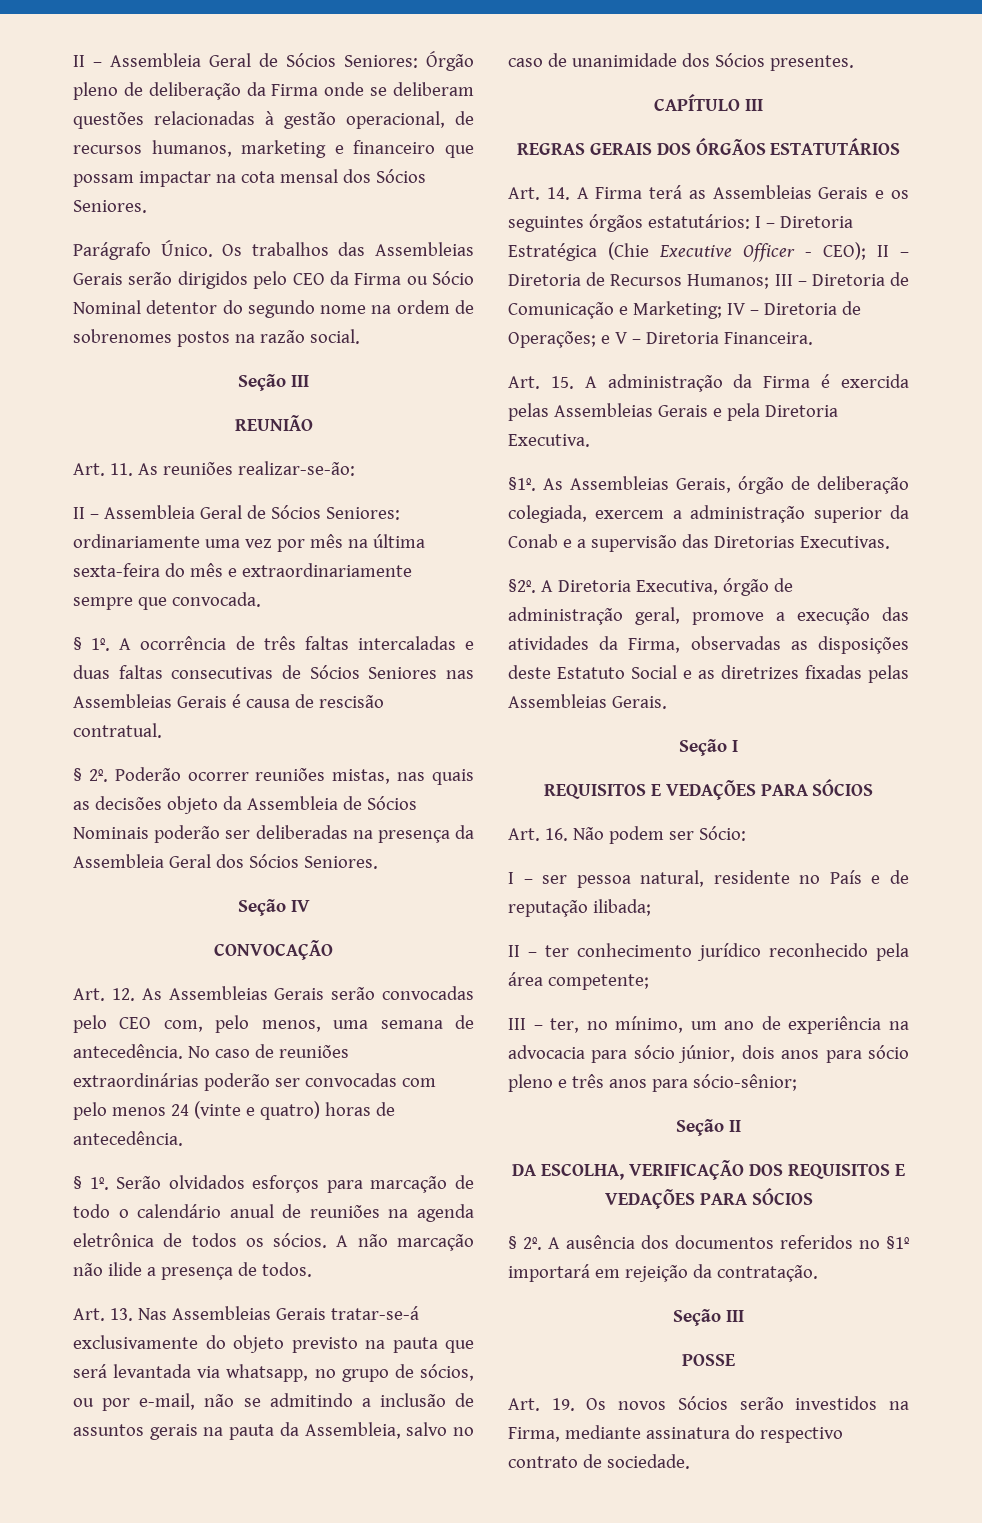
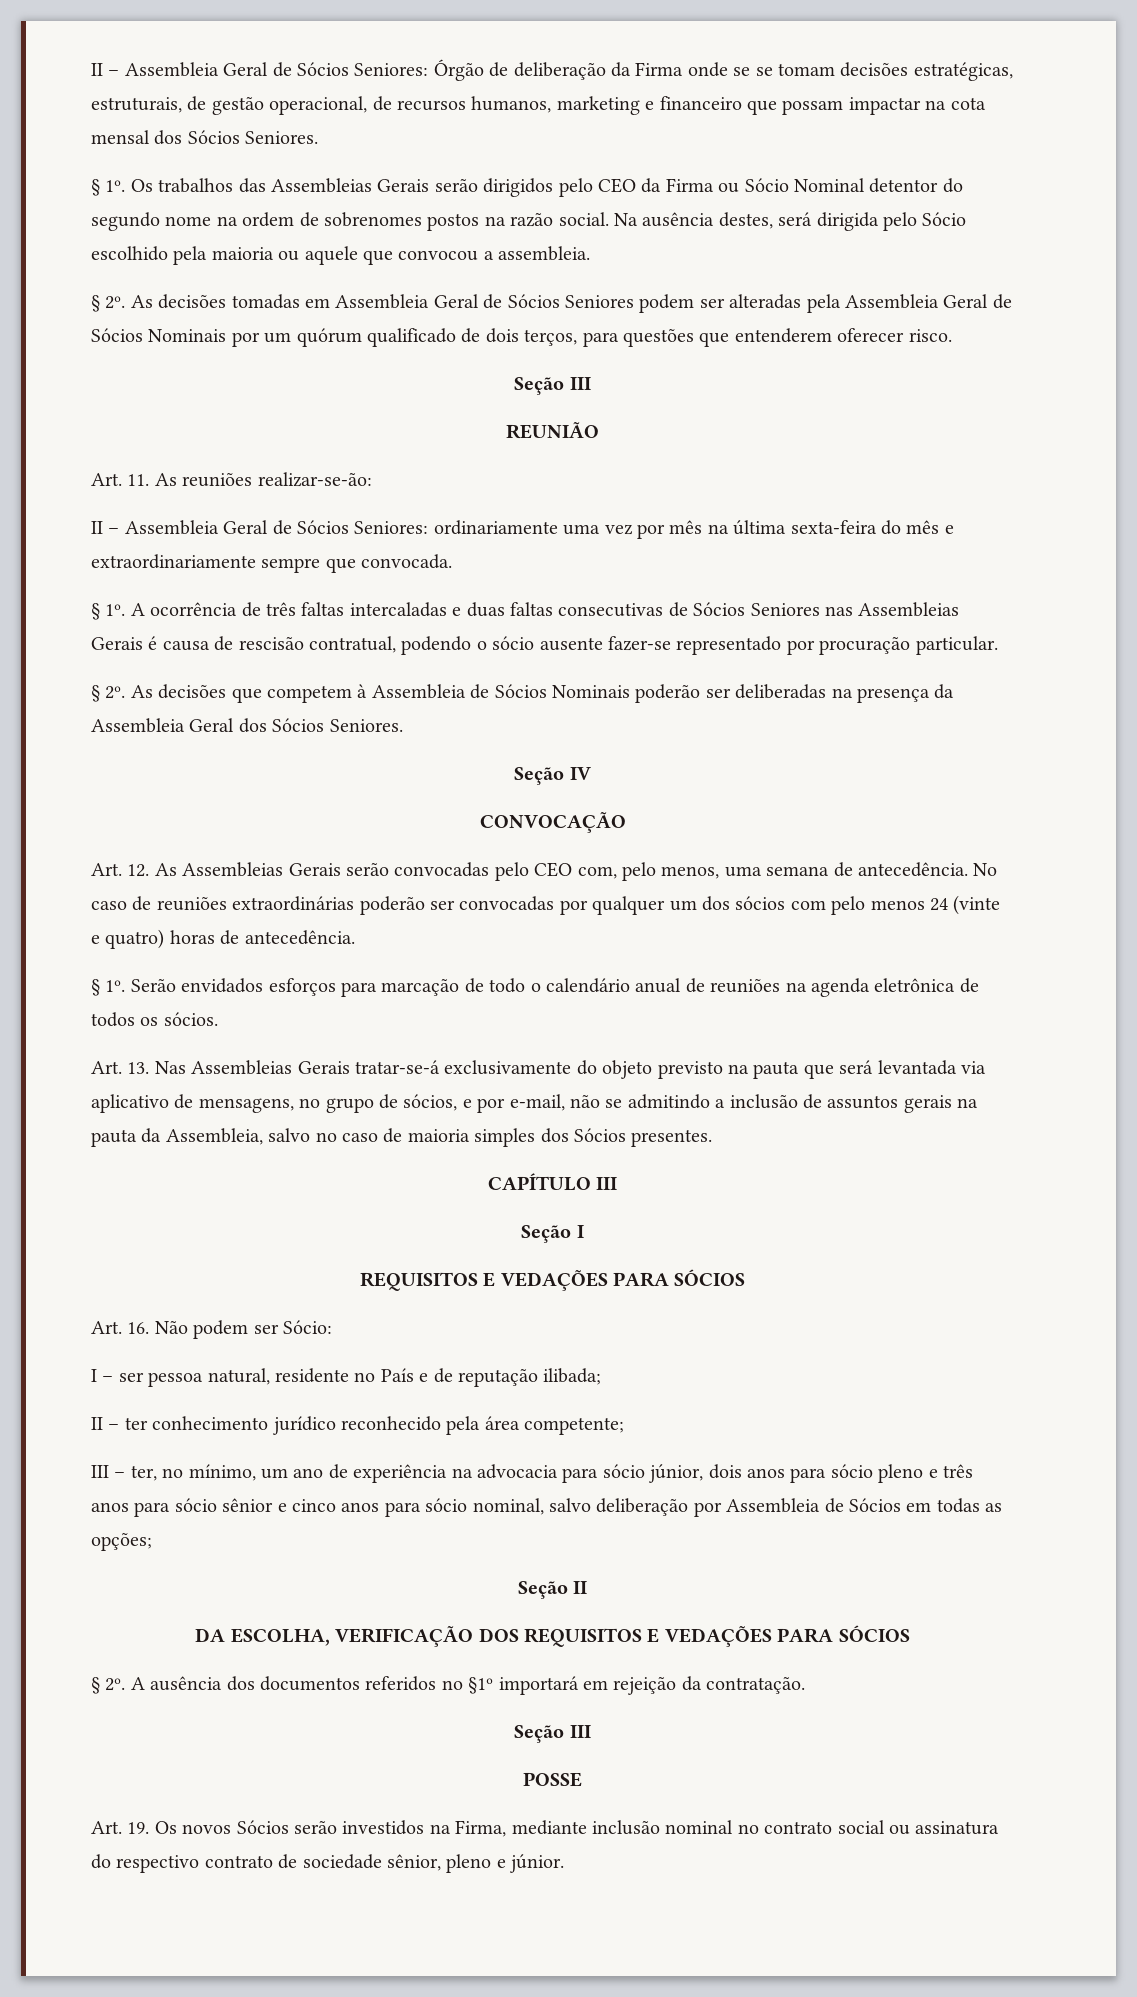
- II – Assembleia Geral de Sócios Seniores: Órgão pleno de deliberação da Firma onde se deliberam questões relacionadas à gestão operacional, de recursos humanos, marketing e financeiro que possam impactar na cota mensal dos Sócios Seniores.
- Parágrafo Único.
+ II – Assembleia Geral de Sócios Seniores: Órgão de deliberação da Firma onde se se tomam decisões estratégicas, estruturais, de gestão operacional, de recursos humanos, marketing e financeiro que possam impactar na cota mensal dos Sócios Seniores.
+ § 1º.
+ Na ausência destes, será dirigida pelo Sócio escolhido pela maioria ou aquele que convocou a assembleia.
+ § 2º. As decisões tomadas em Assembleia Geral de Sócios Seniores podem ser alteradas pela Assembleia Geral de Sócios Nominais por um quórum qualificado de dois terços, para questões que entenderem oferecer risco.
- A ocorrência de três faltas intercaladas e duas faltas consecutivas de Sócios Seniores nas Assembleias Gerais é causa de rescisão contratual.
- § 2º. Poderão ocorrer reuniões mistas, nas quais as decisões objeto da Assembleia de Sócios Nominais poderão ser deliberadas na presença da Assembleia Geral dos Sócios Seniores.
+ A ocorrência de três faltas intercaladas e duas faltas consecutivas de Sócios Seniores nas Assembleias Gerais é causa de rescisão contratual, podendo o sócio ausente fazer-se representado por procuração particular.
+ § 2º. As decisões que competem à Assembleia de Sócios Nominais poderão ser deliberadas na presença da Assembleia Geral dos Sócios Seniores.
- No caso de reuniões extraordinárias poderão ser convocadas com pelo menos 24 (vinte e quatro) horas de antecedência.
+ No caso de reuniões extraordinárias poderão ser convocadas por qualquer um dos sócios com pelo menos 24 (vinte e quatro) horas de antecedência.
- Serão olvidados esforços para marcação de todo o calendário anual de reuniões na agenda eletrônica de todos os sócios. A não marcação não ilide a presença de todos.
+ Serão envidados esforços para marcação de todo o calendário anual de reuniões na agenda eletrônica de todos os sócios.
- Art. 13. Nas Assembleias Gerais tratar-se-á exclusivamente do objeto previsto na pauta que será levantada via whatsapp, no grupo de sócios, ou por e-mail, não se admitindo a inclusão de assuntos gerais na pauta da Assembleia, salvo no caso de unanimidade dos Sócios presentes.
+ Art. 13. Nas Assembleias Gerais tratar-se-á exclusivamente do objeto previsto na pauta que será levantada via aplicativo de mensagens, no grupo de sócios, e por e-mail, não se admitindo a inclusão de assuntos gerais na pauta da Assembleia, salvo no caso de maioria simples dos Sócios presentes.
- REGRAS GERAIS DOS ÓRGÃOS ESTATUTÁRIOS
- Art. 14. A Firma terá as Assembleias Gerais e os seguintes órgãos estatutários: I – Diretoria Estratégica (Chie Executive Officer - CEO); II – Diretoria de Recursos Humanos; III – Diretoria de Comunicação e Marketing; IV – Diretoria de Operações; e V – Diretoria Financeira.
- Art. 15. A administração da Firma é exercida pelas Assembleias Gerais e pela Diretoria Executiva.
- §1º. As Assembleias Gerais, órgão de deliberação colegiada, exercem a administração superior da Conab e a supervisão das Diretorias Executivas.
- §2º. A Diretoria Executiva, órgão de administração geral, promove a execução das atividades da Firma, observadas as disposições deste Estatuto Social e as diretrizes fixadas pelas Assembleias Gerais.
- III – ter, no mínimo, um ano de experiência na advocacia para sócio júnior, dois anos para sócio pleno e três anos para sócio-sênior;
+ III – ter, no mínimo, um ano de experiência na advocacia para sócio júnior, dois anos para sócio pleno e três anos para sócio sênior e cinco anos para sócio nominal, salvo deliberação por Assembleia de Sócios em todas as opções;
- Art. 19. Os novos Sócios serão investidos na Firma, mediante assinatura do respectivo contrato de sociedade.
+ Art. 19. Os novos Sócios serão investidos na Firma, mediante inclusão nominal no contrato social ou assinatura do respectivo contrato de sociedade sênior, pleno e júnior.

